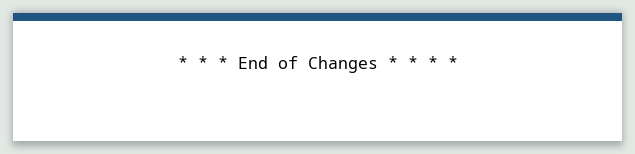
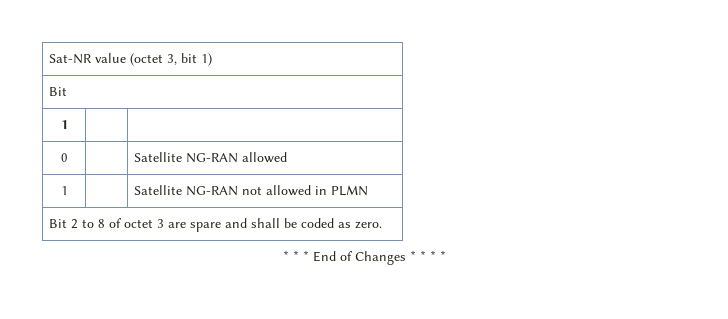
+ Sat-NR value (octet 3, bit 1)
+ Bit
+ 1 | |
+ 0 | | Satellite NG-RAN allowed
+ 1 | | Satellite NG-RAN not allowed in PLMN
+ Bit 2 to 8 of octet 3 are spare and shall be coded as zero.

